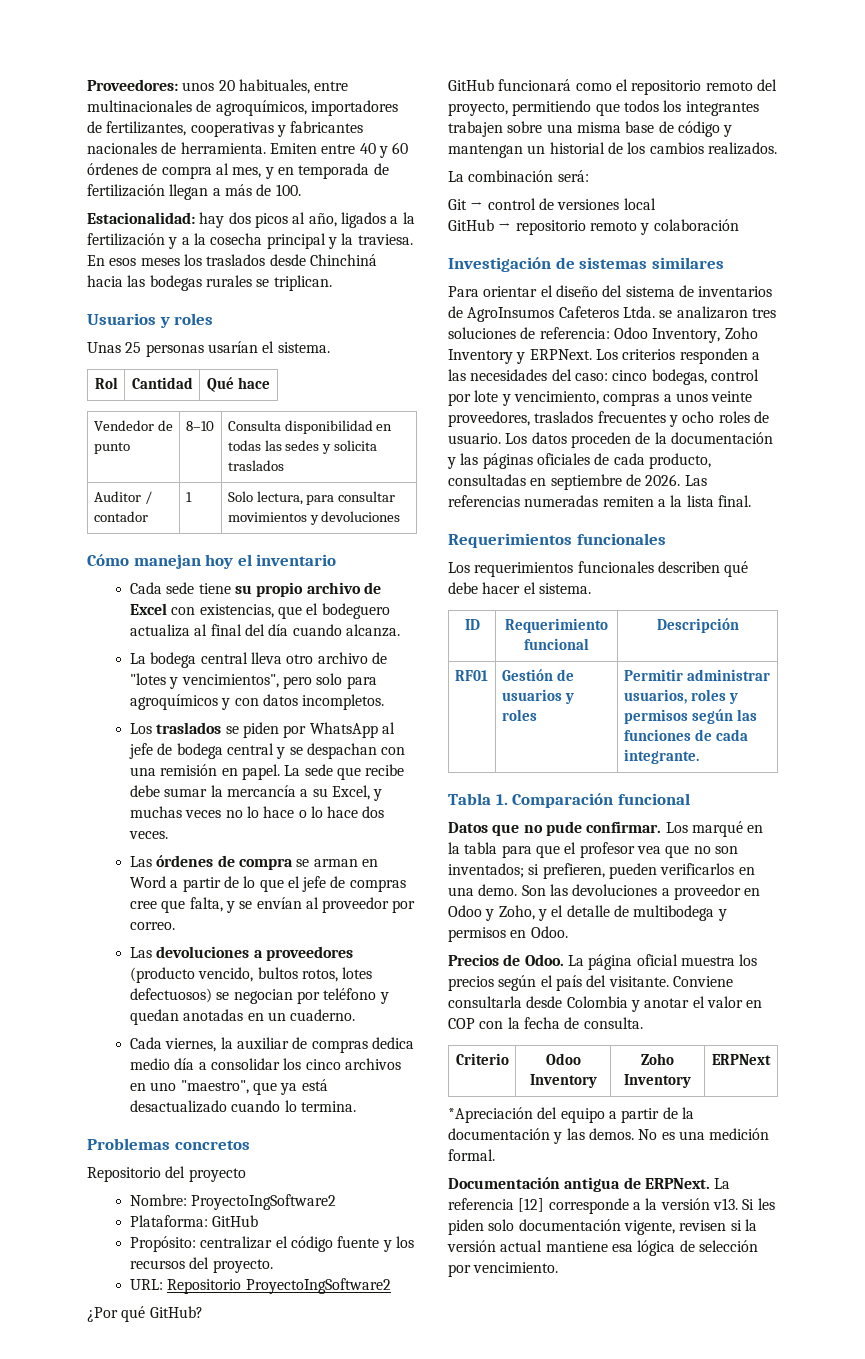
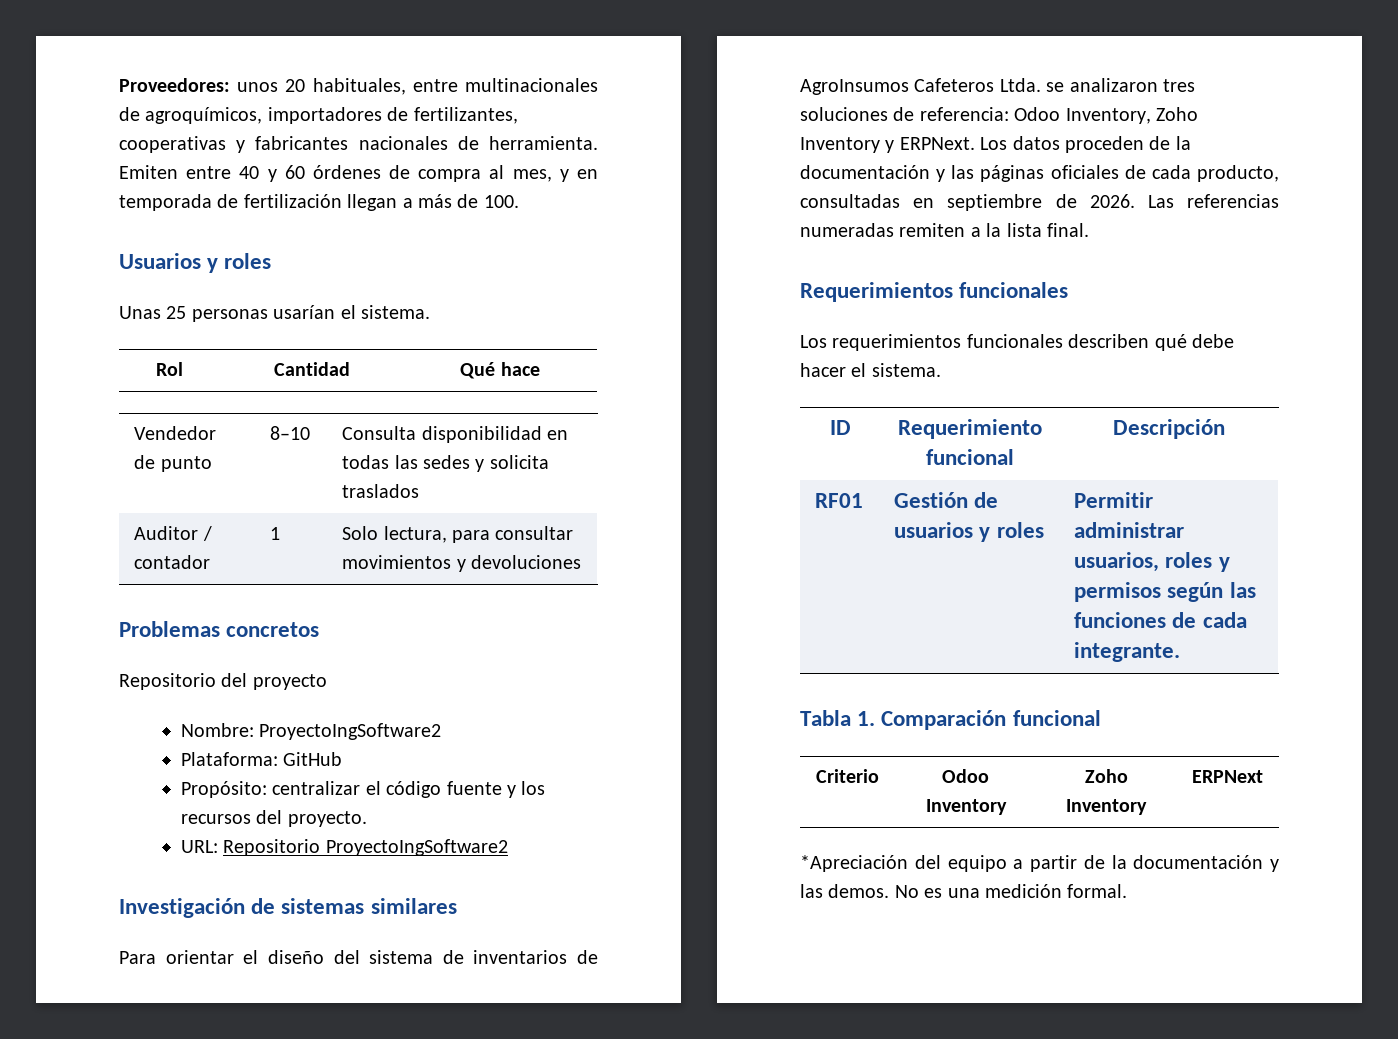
- Estacionalidad: hay dos picos al año, ligados a la fertilización y a la cosecha principal y la traviesa. En esos meses los traslados desde Chinchiná hacia las bodegas rurales se triplican.
- Cómo manejan hoy el inventario
- Cada sede tiene su propio archivo de Excel con existencias, que el bodeguero actualiza al final del día cuando alcanza.
- La bodega central lleva otro archivo de "lotes y vencimientos", pero solo para agroquímicos y con datos incompletos.
- Los traslados se piden por WhatsApp al jefe de bodega central y se despachan con una remisión en papel. La sede que recibe debe sumar la mercancía a su Excel, y muchas veces no lo hace o lo hace dos veces.
- Las órdenes de compra se arman en Word a partir de lo que el jefe de compras cree que falta, y se envían al proveedor por correo.
- Las devoluciones a proveedores (producto vencido, bultos rotos, lotes defectuosos) se negocian por teléfono y quedan anotadas en un cuaderno.
- Cada viernes, la auxiliar de compras dedica medio día a consolidar los cinco archivos en uno "maestro", que ya está desactualizado cuando lo termina.
- ¿Por qué GitHub?
- GitHub funcionará como el repositorio remoto del proyecto, permitiendo que todos los integrantes trabajen sobre una misma base de código y mantengan un historial de los cambios realizados.
- La combinación será:
- Git → control de versiones local
- GitHub → repositorio remoto y colaboración
- Los criterios responden a las necesidades del caso: cinco bodegas, control por lote y vencimiento, compras a unos veinte proveedores, traslados frecuentes y ocho roles de usuario. Los datos proceden de la documentación y las páginas oficiales de cada producto, consultadas en septiembre de 2026.
+ Los datos proceden de la documentación y las páginas oficiales de cada producto, consultadas en septiembre de 2026.
- Datos que no pude confirmar. Los marqué en la tabla para que el profesor vea que no son inventados; si prefieren, pueden verificarlos en una demo. Son las devoluciones a proveedor en Odoo y Zoho, y el detalle de multibodega y permisos en Odoo.
- Precios de Odoo. La página oficial muestra los precios según el país del visitante. Conviene consultarla desde Colombia y anotar el valor en COP con la fecha de consulta.
- Documentación antigua de ERPNext. La referencia [12] corresponde a la versión v13. Si les piden solo documentación vigente, revisen si la versión actual mantiene esa lógica de selección por vencimiento.

